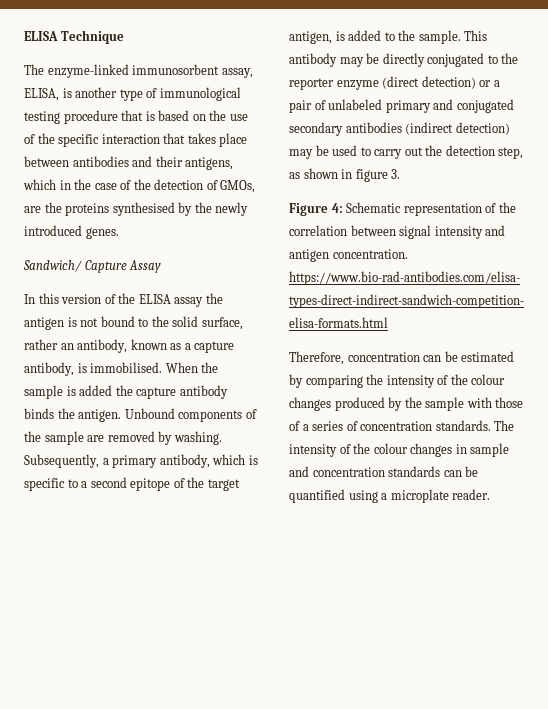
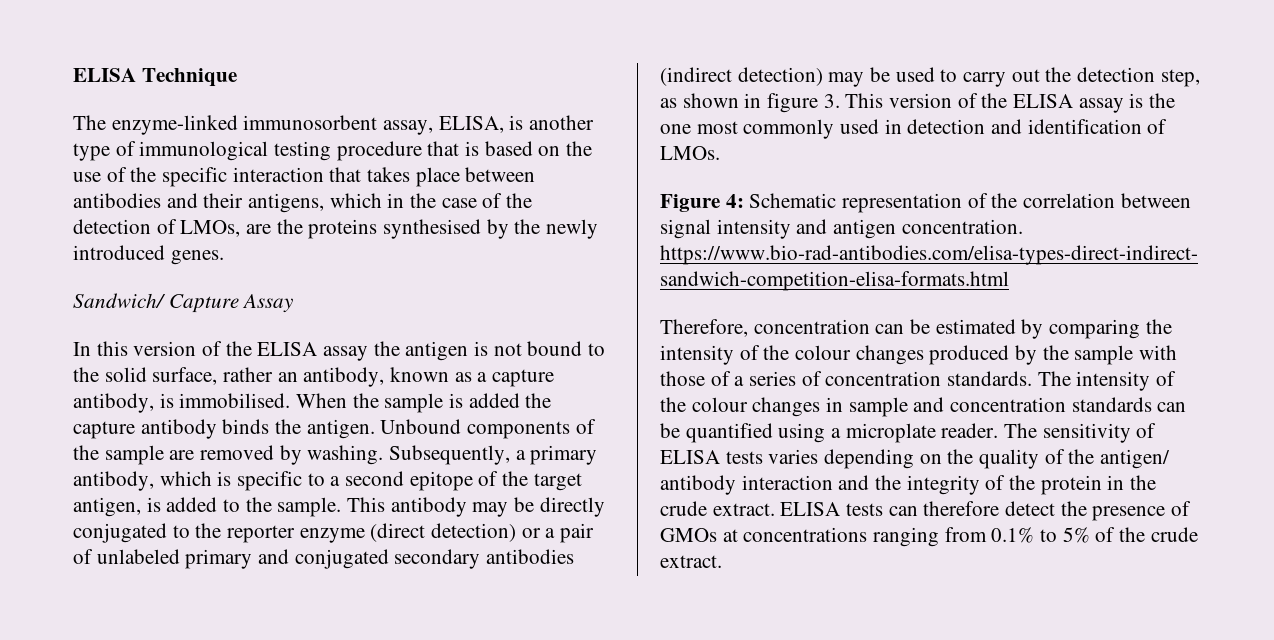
- The enzyme-linked immunosorbent assay, ELISA, is another type of immunological testing procedure that is based on the use of the specific interaction that takes place between antibodies and their antigens, which in the case of the detection of GMOs, are the proteins synthesised by the newly introduced genes.
+ The enzyme-linked immunosorbent assay, ELISA, is another type of immunological testing procedure that is based on the use of the specific interaction that takes place between antibodies and their antigens, which in the case of the detection of LMOs, are the proteins synthesised by the newly introduced genes.
- This antibody may be directly conjugated to the reporter enzyme (direct detection) or a pair of unlabeled primary and conjugated secondary antibodies (indirect detection) may be used to carry out the detection step, as shown in figure 3.
+ This antibody may be directly conjugated to the reporter enzyme (direct detection) or a pair of unlabeled primary and conjugated secondary antibodies (indirect detection) may be used to carry out the detection step, as shown in figure 3. This version of the ELISA assay is the one most commonly used in detection and identification of LMOs.
+ The sensitivity of ELISA tests varies depending on the quality of the antigen/ antibody interaction and the integrity of the protein in the crude extract. ELISA tests can therefore detect the presence of GMOs at concentrations ranging from 0.1% to 5% of the crude extract.

